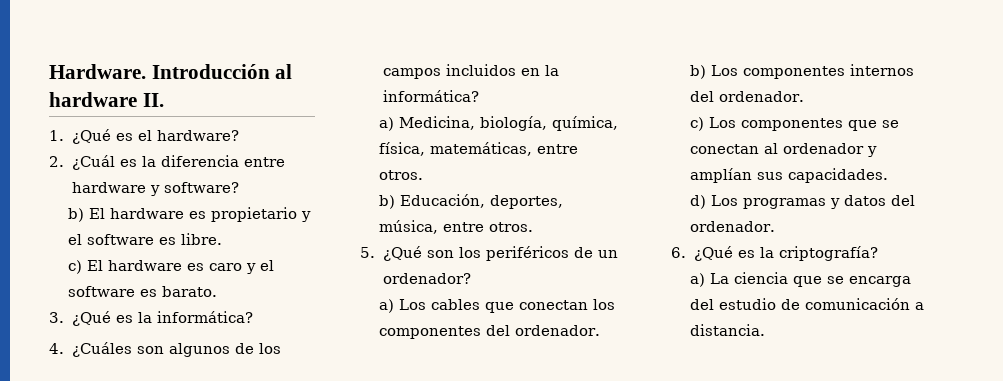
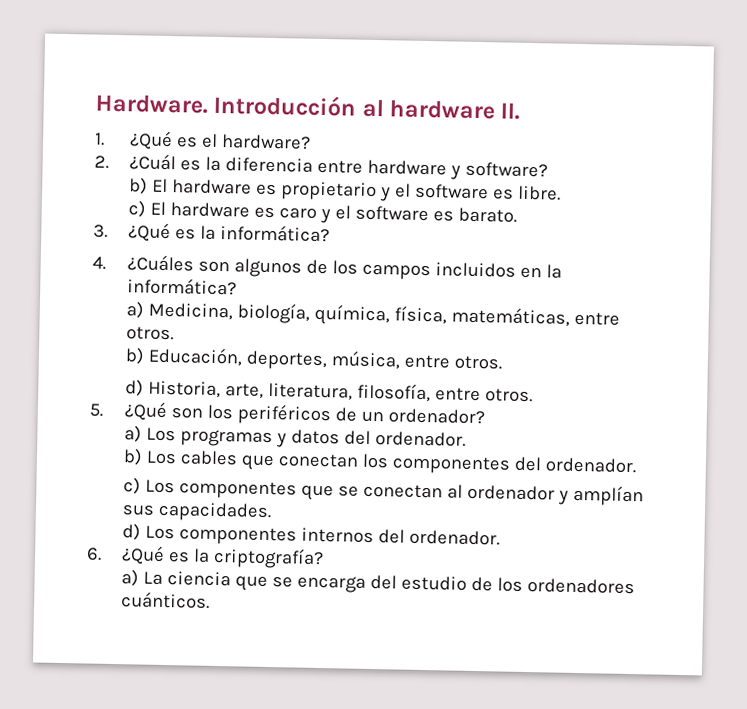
+ d) Historia, arte, literatura, filosofía, entre otros.
- a) Los cables que conectan los componentes del ordenador.
+ a) Los programas y datos del ordenador.
+ b) Los cables que conectan los componentes del ordenador.
- b) Los componentes internos del ordenador.
- d) Los programas y datos del ordenador.
+ d) Los componentes internos del ordenador.
- a) La ciencia que se encarga del estudio de comunicación a distancia.
+ a) La ciencia que se encarga del estudio de los ordenadores cuánticos.

